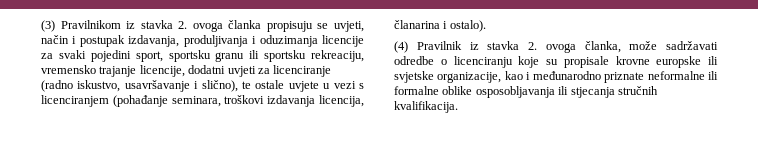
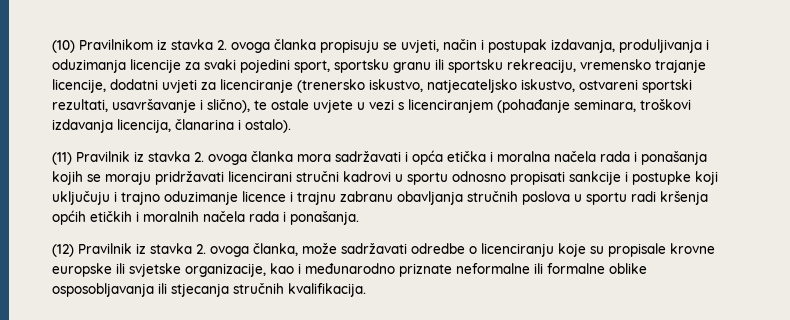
- (3) Pravilnikom iz stavka 2. ovoga članka propisuju se uvjeti, način i postupak izdavanja, produljivanja i oduzimanja licencije za svaki pojedini sport, sportsku granu ili sportsku rekreaciju, vremensko trajanje licencije, dodatni uvjeti za licenciranje (radno iskustvo, usavršavanje i slično), te ostale uvjete u vezi s licenciranjem (pohađanje seminara, troškovi izdavanja licencija, članarina i ostalo).
+ (10) Pravilnikom iz stavka 2. ovoga članka propisuju se uvjeti, način i postupak izdavanja, produljivanja i oduzimanja licencije za svaki pojedini sport, sportsku granu ili sportsku rekreaciju, vremensko trajanje licencije, dodatni uvjeti za licenciranje (trenersko iskustvo, natjecateljsko iskustvo, ostvareni sportski rezultati, usavršavanje i slično), te ostale uvjete u vezi s licenciranjem (pohađanje seminara, troškovi izdavanja licencija, članarina i ostalo).
- (4) Pravilnik iz stavka 2. ovoga članka, može sadržavati odredbe o licenciranju koje su propisale krovne europske ili svjetske organizacije, kao i međunarodno priznate neformalne ili formalne oblike osposobljavanja ili stjecanja stručnih kvalifikacija.
+ (11) Pravilnik iz stavka 2. ovoga članka mora sadržavati i opća etička i moralna načela rada i ponašanja kojih se moraju pridržavati licencirani stručni kadrovi u sportu odnosno propisati sankcije i postupke koji uključuju i trajno oduzimanje licence i trajnu zabranu obavljanja stručnih poslova u sportu radi kršenja općih etičkih i moralnih načela rada i ponašanja.
+ (12) Pravilnik iz stavka 2. ovoga članka, može sadržavati odredbe o licenciranju koje su propisale krovne europske ili svjetske organizacije, kao i međunarodno priznate neformalne ili formalne oblike osposobljavanja ili stjecanja stručnih kvalifikacija.

